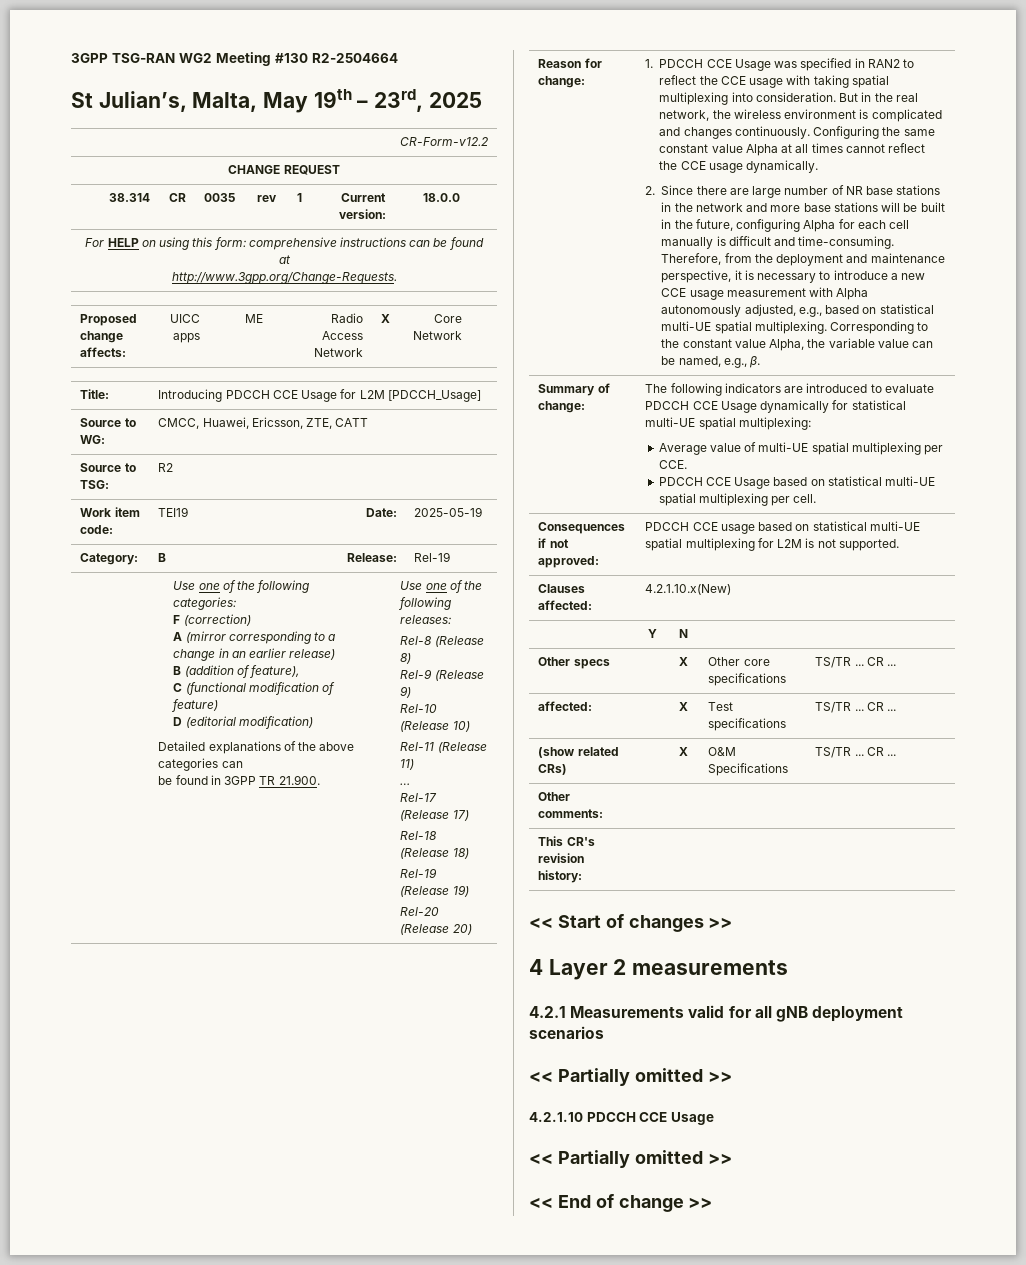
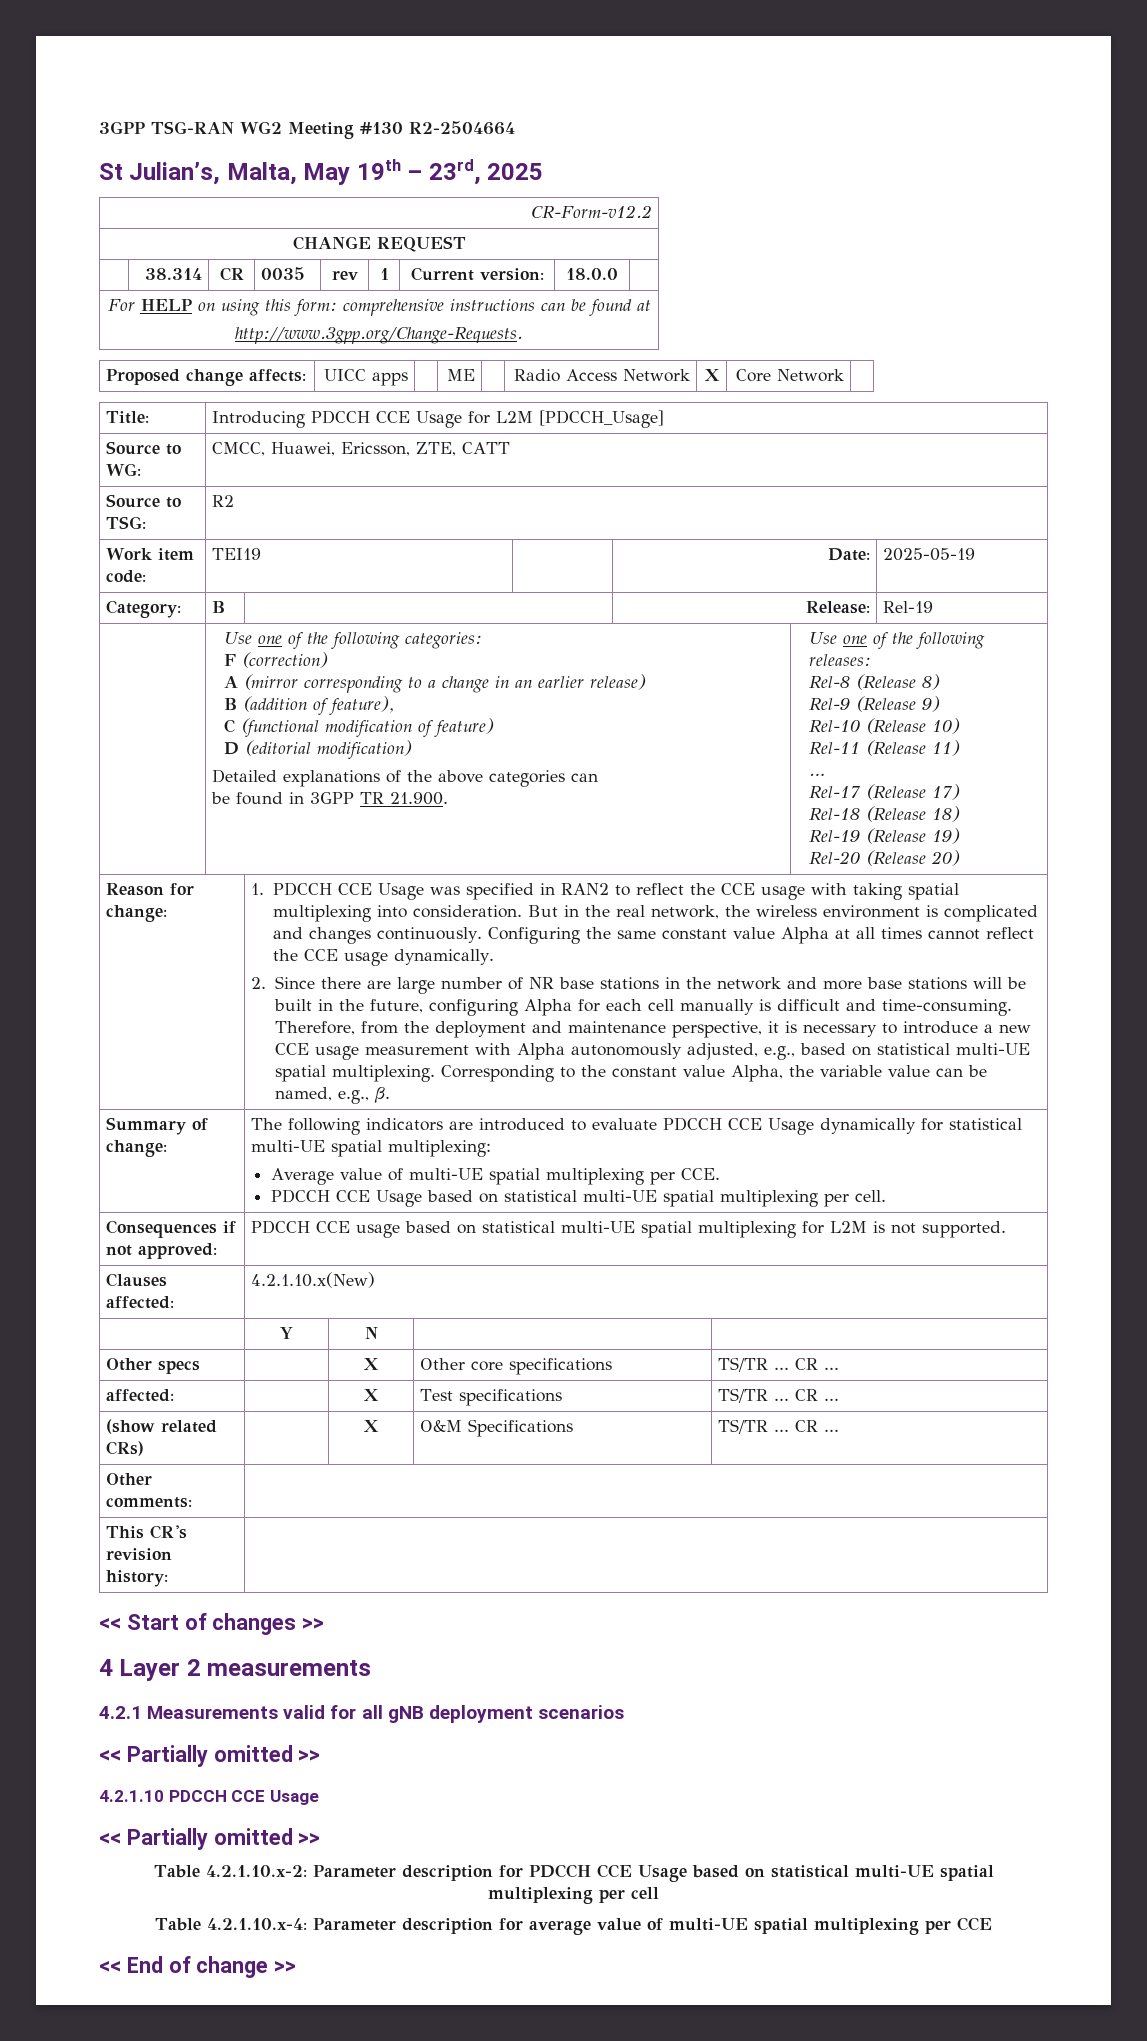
+ Table 4.2.1.10.x-2: Parameter description for PDCCH CCE Usage based on statistical multi-UE spatial multiplexing per cell
+ Table 4.2.1.10.x-4: Parameter description for average value of multi-UE spatial multiplexing per CCE

